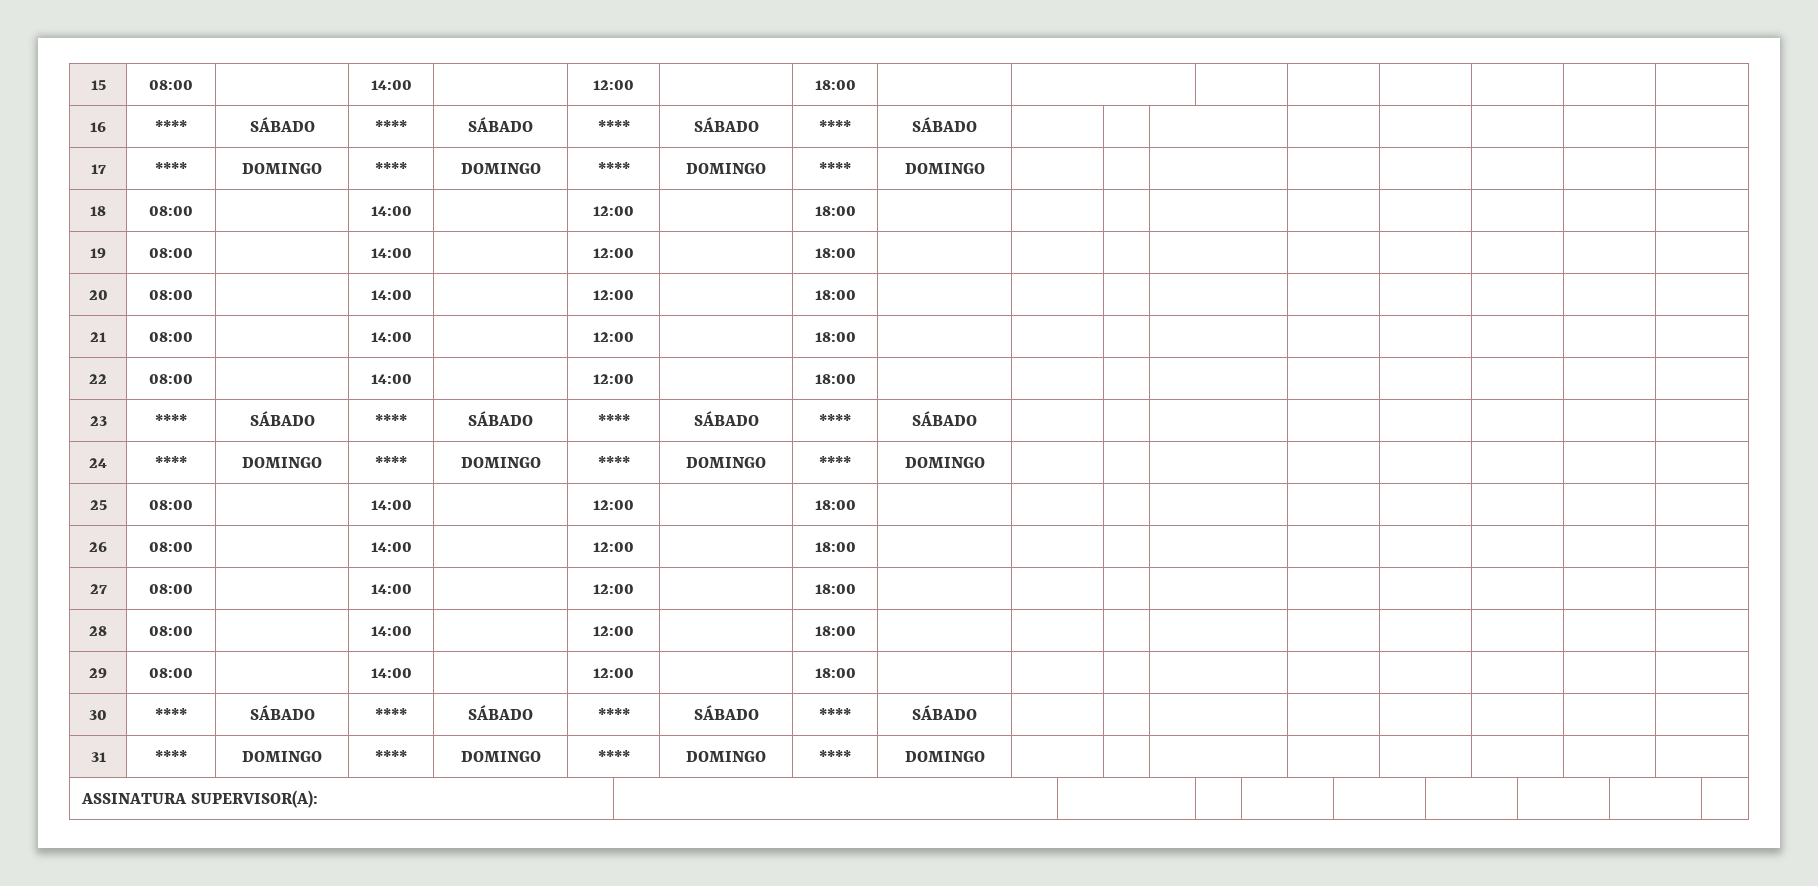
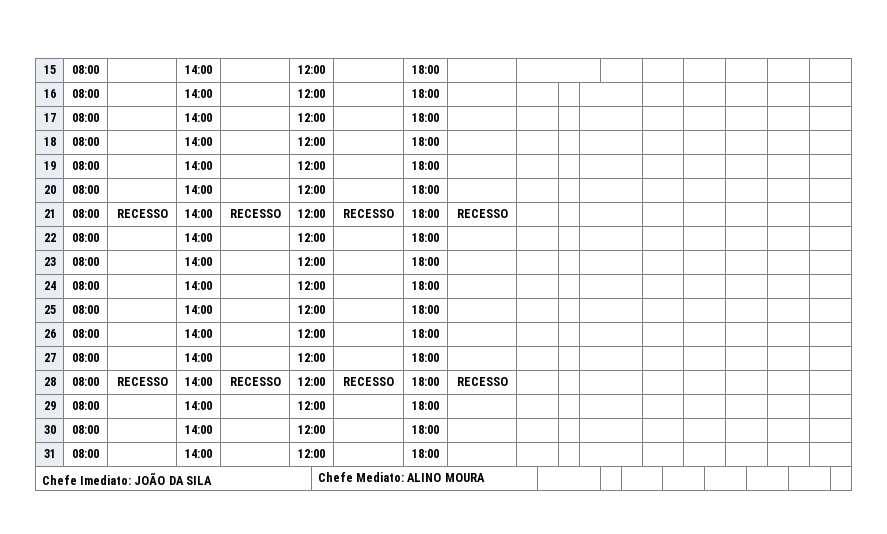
- 16 | **** | SÁBADO | **** | SÁBADO | **** | SÁBADO | **** | SÁBADO | | | | | | | |
- 17 | **** | DOMINGO | **** | DOMINGO | **** | DOMINGO | **** | DOMINGO | | | | | | | |
+ 16 | 08:00 | | 14:00 | | 12:00 | | 18:00 | | | | | | | | |
+ 17 | 08:00 | | 14:00 | | 12:00 | | 18:00 | | | | | | | | |
- 21 | 08:00 | | 14:00 | | 12:00 | | 18:00 | | | | | | | | |
+ 21 | 08:00 | RECESSO | 14:00 | RECESSO | 12:00 | RECESSO | 18:00 | RECESSO | | | | | | | |
- 23 | **** | SÁBADO | **** | SÁBADO | **** | SÁBADO | **** | SÁBADO | | | | | | | |
- 24 | **** | DOMINGO | **** | DOMINGO | **** | DOMINGO | **** | DOMINGO | | | | | | | |
+ 23 | 08:00 | | 14:00 | | 12:00 | | 18:00 | | | | | | | | |
+ 24 | 08:00 | | 14:00 | | 12:00 | | 18:00 | | | | | | | | |
- 28 | 08:00 | | 14:00 | | 12:00 | | 18:00 | | | | | | | | |
+ 28 | 08:00 | RECESSO | 14:00 | RECESSO | 12:00 | RECESSO | 18:00 | RECESSO | | | | | | | |
- 30 | **** | SÁBADO | **** | SÁBADO | **** | SÁBADO | **** | SÁBADO | | | | | | | |
- 31 | **** | DOMINGO | **** | DOMINGO | **** | DOMINGO | **** | DOMINGO | | | | | | | |
- ASSINATURA SUPERVISOR(A): | | | | | | | | |
+ 30 | 08:00 | | 14:00 | | 12:00 | | 18:00 | | | | | | | | |
+ 31 | 08:00 | | 14:00 | | 12:00 | | 18:00 | | | | | | | | |
+ Chefe Imediato: JOÃO DA SILA | Chefe Mediato: ALINO MOURA | | | | | | | |

